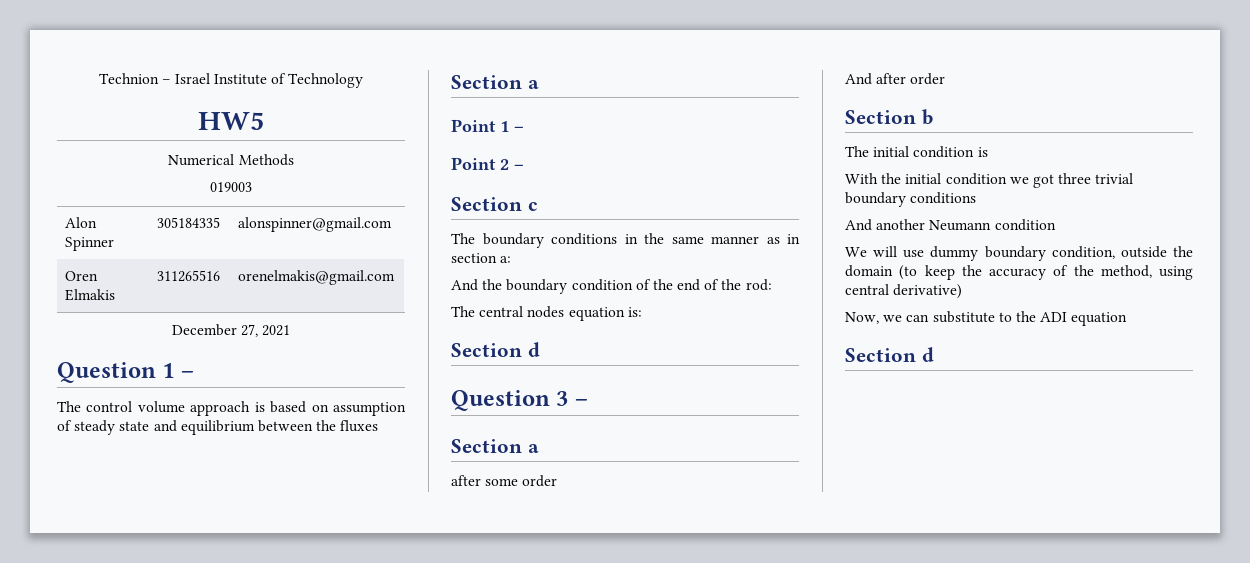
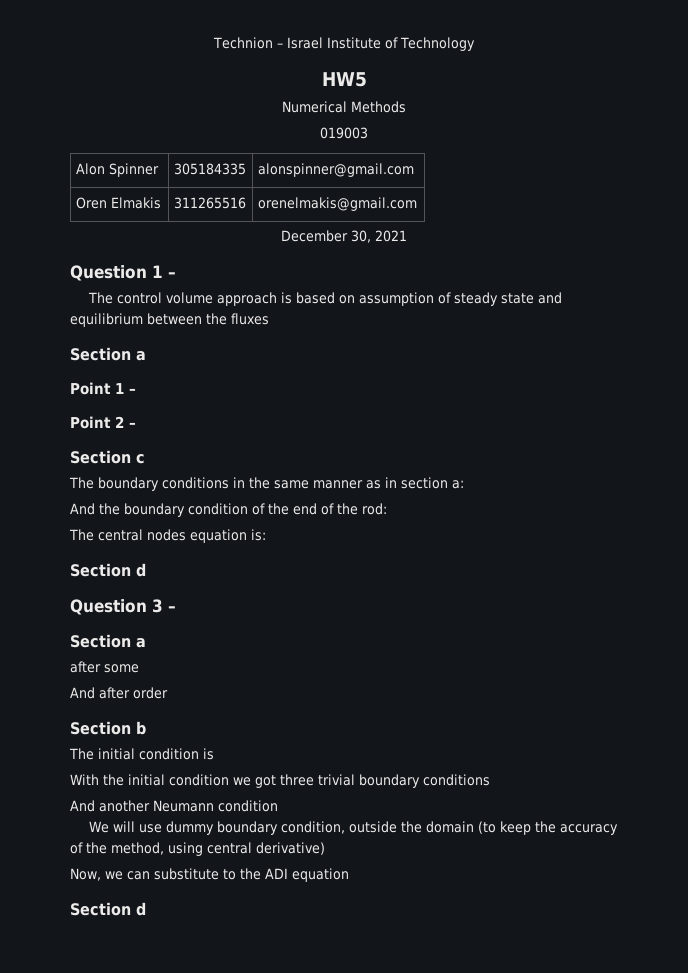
- December 27, 2021
+ December 30, 2021
- after some order
+ after some

